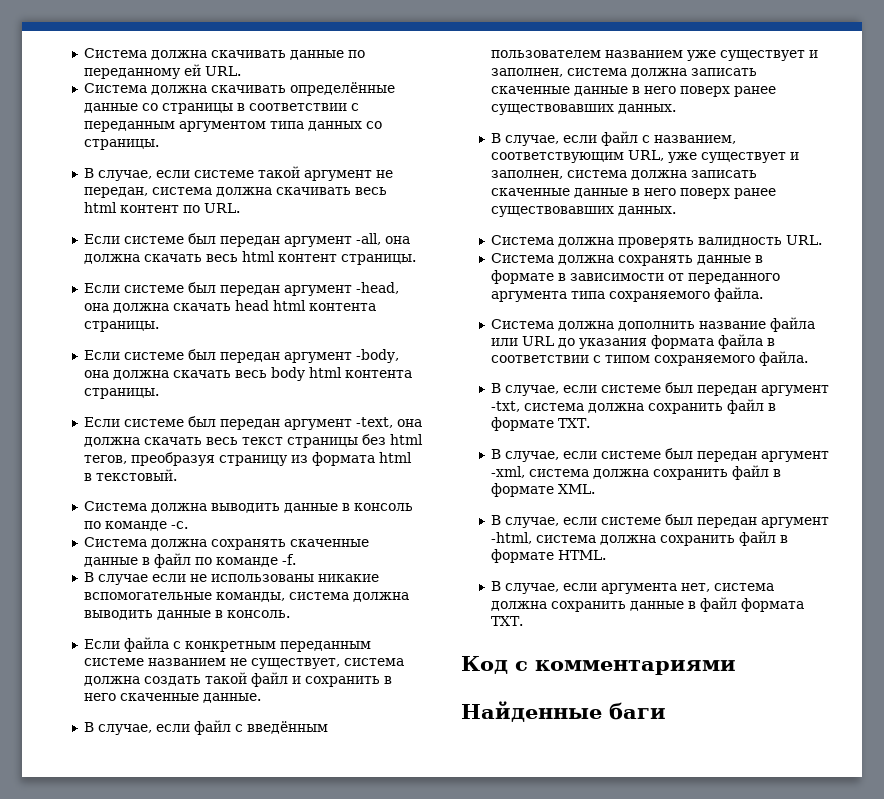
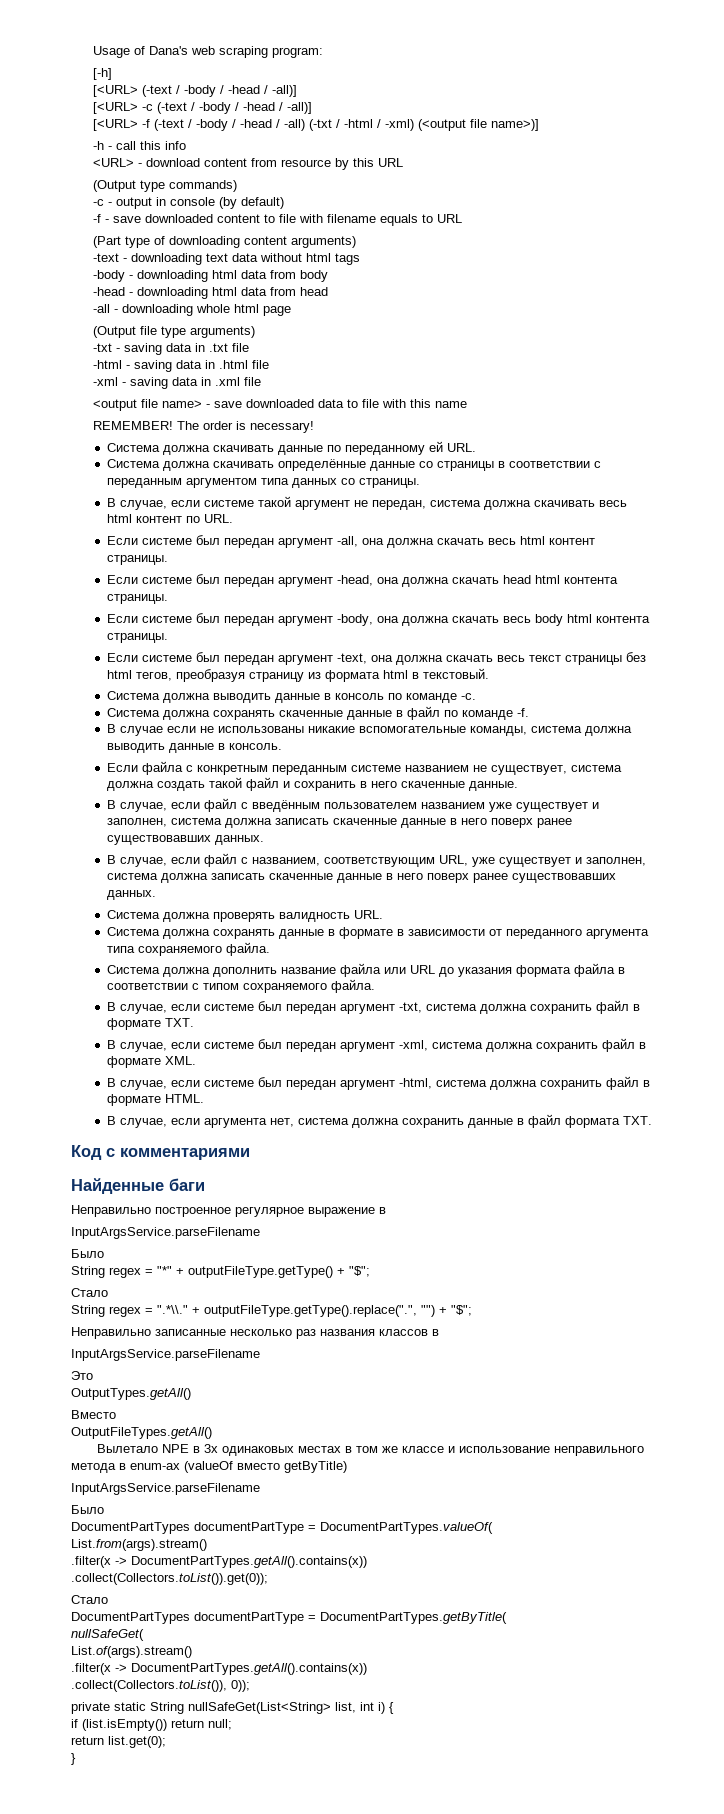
+ Usage of Dana's web scraping program:
+ [-h]
+ [<URL> (-text / -body / -head / -all)]
+ [<URL> -c (-text / -body / -head / -all)]
+ [<URL> -f (-text / -body / -head / -all) (-txt / -html / -xml) (<output file name>)]
+ -h - call this info
+ <URL> - download content from resource by this URL
+ (Output type commands)
+ -c - output in console (by default)
+ -f - save downloaded content to file with filename equals to URL
+ (Part type of downloading content arguments)
+ -text - downloading text data without html tags
+ -body - downloading html data from body
+ -head - downloading html data from head
+ -all - downloading whole html page
+ (Output file type arguments)
+ -txt - saving data in .txt file
+ -html - saving data in .html file
+ -xml - saving data in .xml file
+ <output file name> - save downloaded data to file with this name
+ REMEMBER! The order is necessary!
+ Неправильно построенное регулярное выражение в
+ InputArgsService.parseFilename
+ Было
+ String regex = "*" + outputFileType.getType() + "$";
+ Стало
+ String regex = ".*\\." + outputFileType.getType().replace(".", "") + "$";
+ Неправильно записанные несколько раз названия классов в
+ InputArgsService.parseFilename
+ Это
+ OutputTypes.getAll()
+ Вместо
+ OutputFileTypes.getAll()
+ Вылетало NPE в 3х одинаковых местах в том же классе и использование неправильного метода в enum-ах (valueOf вместо getByTitle)
+ InputArgsService.parseFilename
+ Было
+ DocumentPartTypes documentPartType = DocumentPartTypes.valueOf(
+ List.from(args).stream()
+ .filter(x -> DocumentPartTypes.getAll().contains(x))
+ .collect(Collectors.toList()).get(0));
+ Стало
+ DocumentPartTypes documentPartType = DocumentPartTypes.getByTitle(
+ nullSafeGet(
+ List.of(args).stream()
+ .filter(x -> DocumentPartTypes.getAll().contains(x))
+ .collect(Collectors.toList()), 0));
+ private static String nullSafeGet(List<String> list, int i) {
+ if (list.isEmpty()) return null;
+ return list.get(0);
+ }

